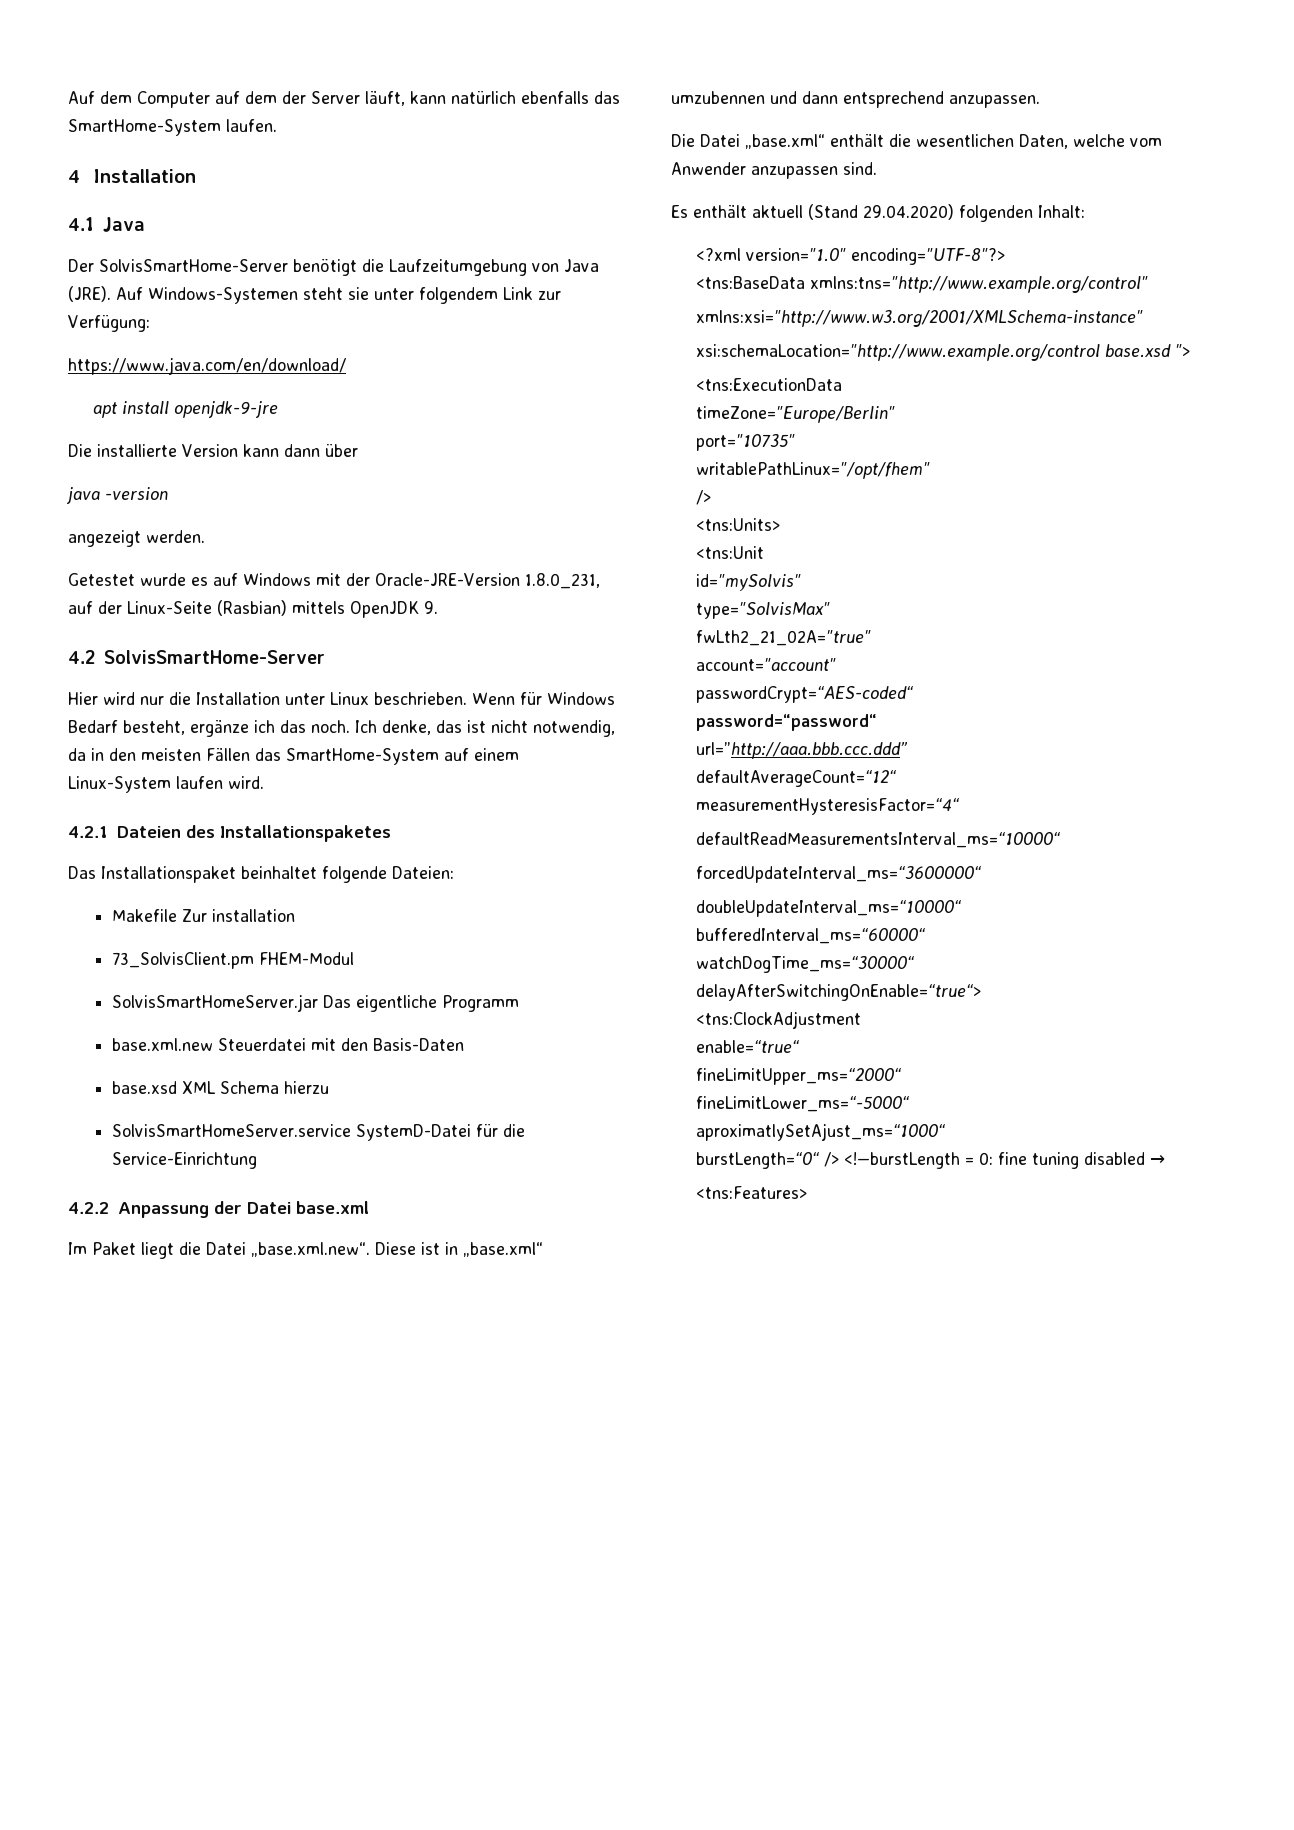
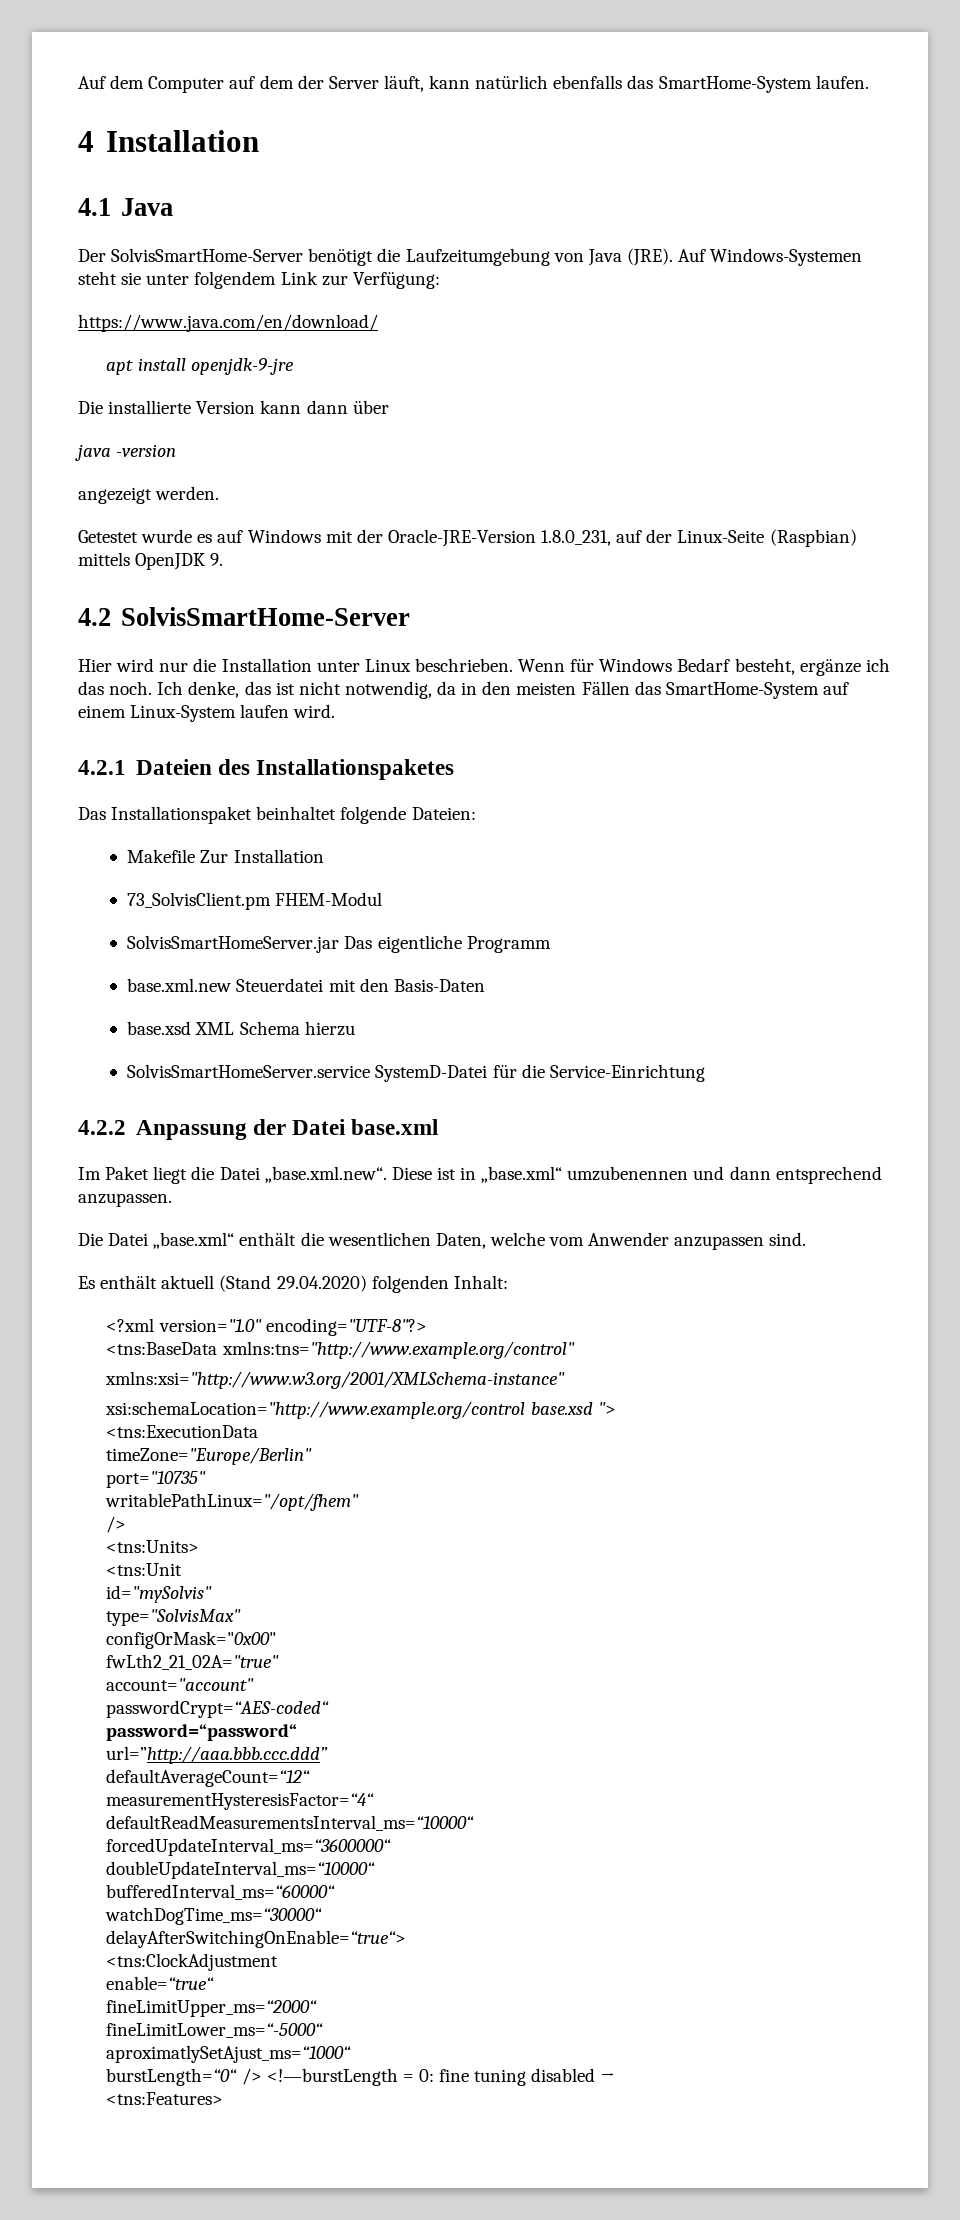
- Getestet wurde es auf Windows mit der Oracle-JRE-Version 1.8.0_231, auf der Linux-Seite (Rasbian) mittels OpenJDK 9.
+ Getestet wurde es auf Windows mit der Oracle-JRE-Version 1.8.0_231, auf der Linux-Seite (Raspbian) mittels OpenJDK 9.
- Makefile Zur installation
+ Makefile Zur Installation
- Im Paket liegt die Datei „base.xml.new“. Diese ist in „base.xml“ umzubennen und dann entsprechend anzupassen.
+ Im Paket liegt die Datei „base.xml.new“. Diese ist in „base.xml“ umzubenennen und dann entsprechend anzupassen.
+ configOrMask="0x00"

